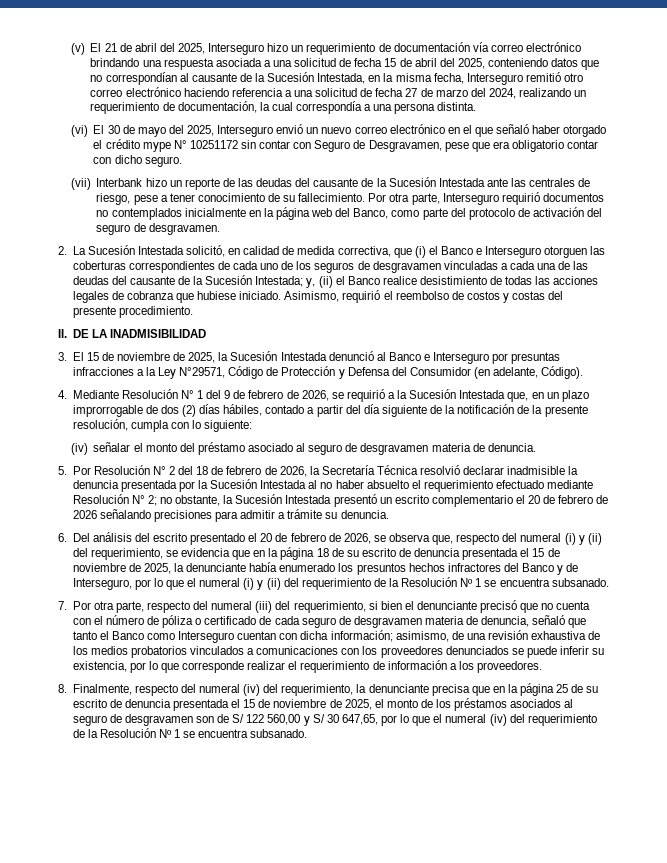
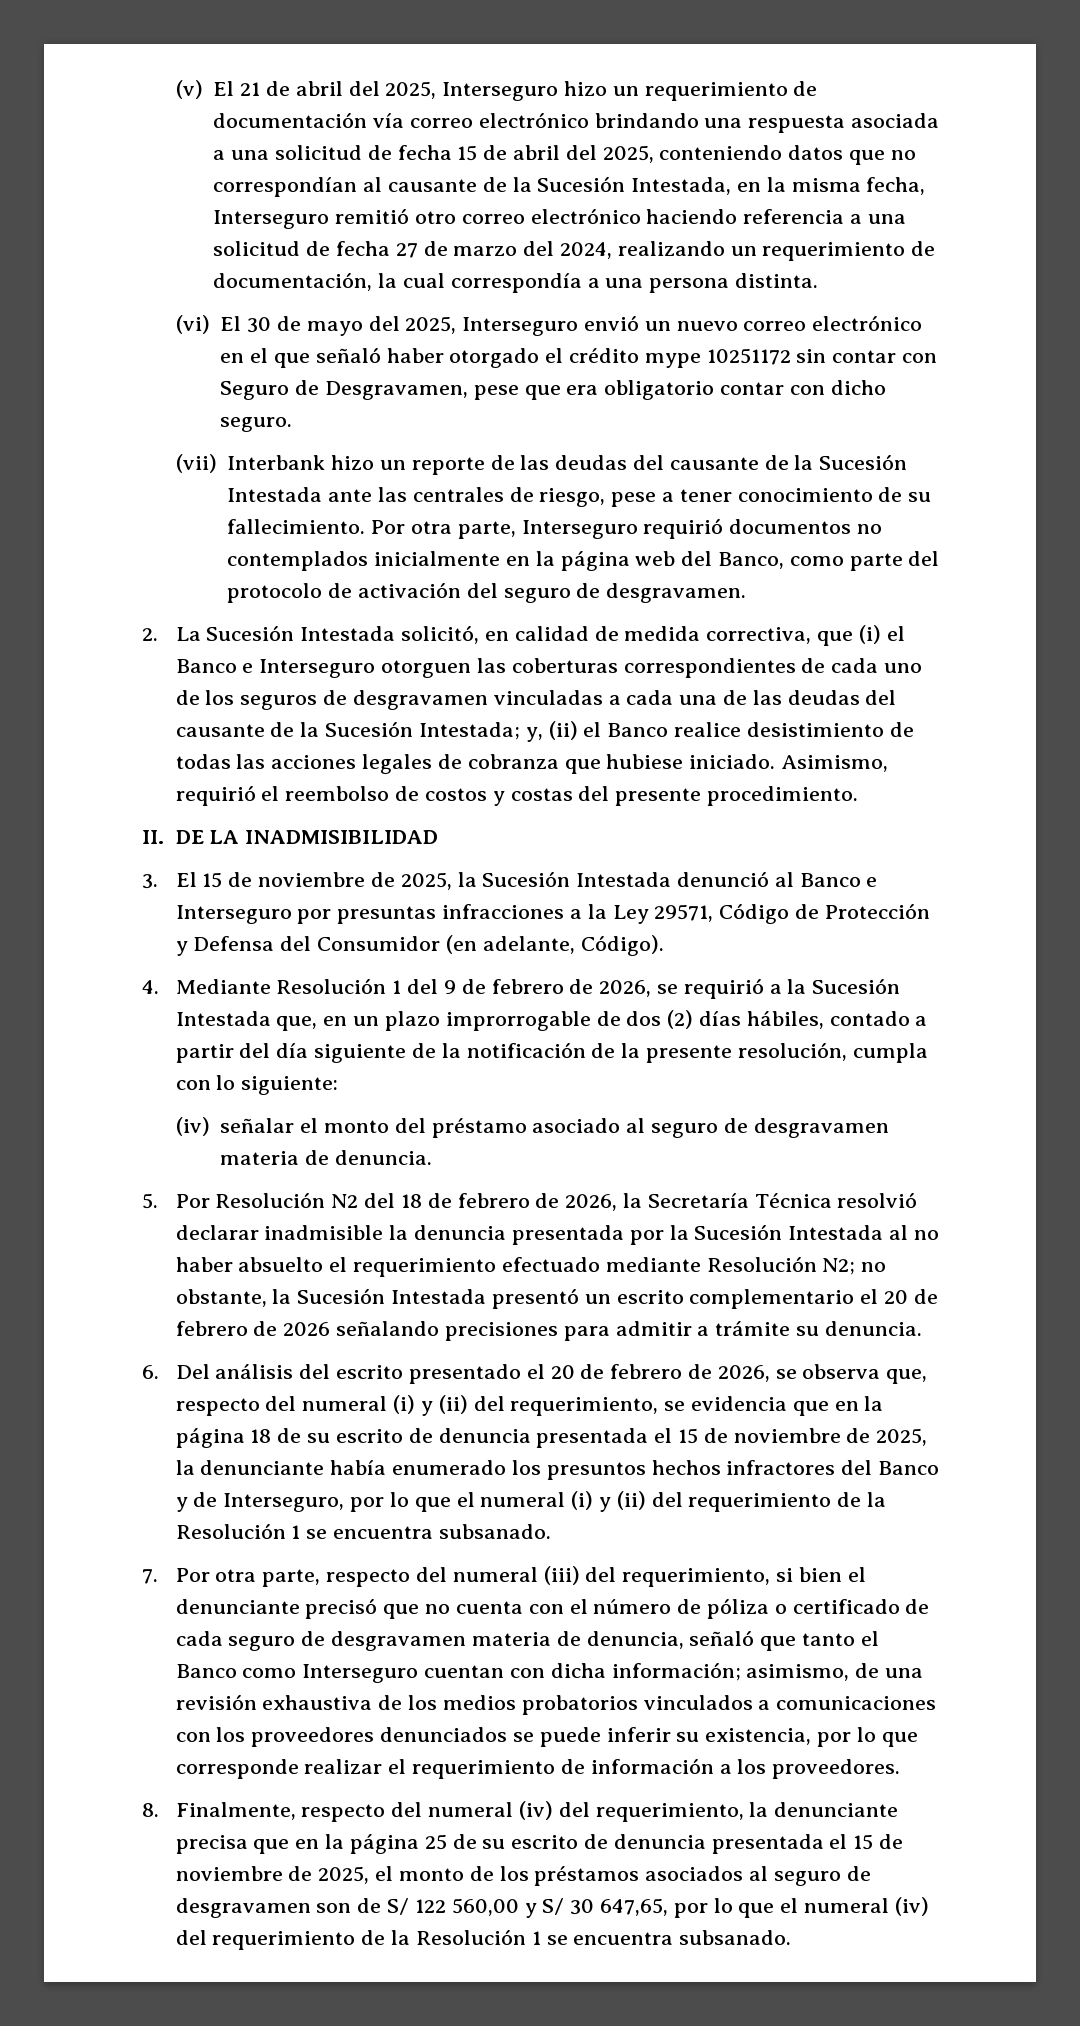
- (vi) El 30 de mayo del 2025, Interseguro envió un nuevo correo electrónico en el que señaló haber otorgado el crédito mype N° 10251172 sin contar con Seguro de Desgravamen, pese que era obligatorio contar con dicho seguro.
+ (vi) El 30 de mayo del 2025, Interseguro envió un nuevo correo electrónico en el que señaló haber otorgado el crédito mype 10251172 sin contar con Seguro de Desgravamen, pese que era obligatorio contar con dicho seguro.
- 3. El 15 de noviembre de 2025, la Sucesión Intestada denunció al Banco e Interseguro por presuntas infracciones a la Ley N°29571, Código de Protección y Defensa del Consumidor (en adelante, Código).
+ 3. El 15 de noviembre de 2025, la Sucesión Intestada denunció al Banco e Interseguro por presuntas infracciones a la Ley 29571, Código de Protección y Defensa del Consumidor (en adelante, Código).
- 4. Mediante Resolución N° 1 del 9 de febrero de 2026, se requirió a la Sucesión Intestada que, en un plazo improrrogable de dos (2) días hábiles, contado a partir del día siguiente de la notificación de la presente resolución, cumpla con lo siguiente:
+ 4. Mediante Resolución 1 del 9 de febrero de 2026, se requirió a la Sucesión Intestada que, en un plazo improrrogable de dos (2) días hábiles, contado a partir del día siguiente de la notificación de la presente resolución, cumpla con lo siguiente:
- 5. Por Resolución N° 2 del 18 de febrero de 2026, la Secretaría Técnica resolvió declarar inadmisible la denuncia presentada por la Sucesión Intestada al no haber absuelto el requerimiento efectuado mediante Resolución N° 2; no obstante, la Sucesión Intestada presentó un escrito complementario el 20 de febrero de 2026 señalando precisiones para admitir a trámite su denuncia.
+ 5. Por Resolución N2 del 18 de febrero de 2026, la Secretaría Técnica resolvió declarar inadmisible la denuncia presentada por la Sucesión Intestada al no haber absuelto el requerimiento efectuado mediante Resolución N2; no obstante, la Sucesión Intestada presentó un escrito complementario el 20 de febrero de 2026 señalando precisiones para admitir a trámite su denuncia.
- 6. Del análisis del escrito presentado el 20 de febrero de 2026, se observa que, respecto del numeral (i) y (ii) del requerimiento, se evidencia que en la página 18 de su escrito de denuncia presentada el 15 de noviembre de 2025, la denunciante había enumerado los presuntos hechos infractores del Banco y de Interseguro, por lo que el numeral (i) y (ii) del requerimiento de la Resolución Nº 1 se encuentra subsanado.
+ 6. Del análisis del escrito presentado el 20 de febrero de 2026, se observa que, respecto del numeral (i) y (ii) del requerimiento, se evidencia que en la página 18 de su escrito de denuncia presentada el 15 de noviembre de 2025, la denunciante había enumerado los presuntos hechos infractores del Banco y de Interseguro, por lo que el numeral (i) y (ii) del requerimiento de la Resolución 1 se encuentra subsanado.
- 8. Finalmente, respecto del numeral (iv) del requerimiento, la denunciante precisa que en la página 25 de su escrito de denuncia presentada el 15 de noviembre de 2025, el monto de los préstamos asociados al seguro de desgravamen son de S/ 122 560,00 y S/ 30 647,65, por lo que el numeral (iv) del requerimiento de la Resolución Nº 1 se encuentra subsanado.
+ 8. Finalmente, respecto del numeral (iv) del requerimiento, la denunciante precisa que en la página 25 de su escrito de denuncia presentada el 15 de noviembre de 2025, el monto de los préstamos asociados al seguro de desgravamen son de S/ 122 560,00 y S/ 30 647,65, por lo que el numeral (iv) del requerimiento de la Resolución 1 se encuentra subsanado.

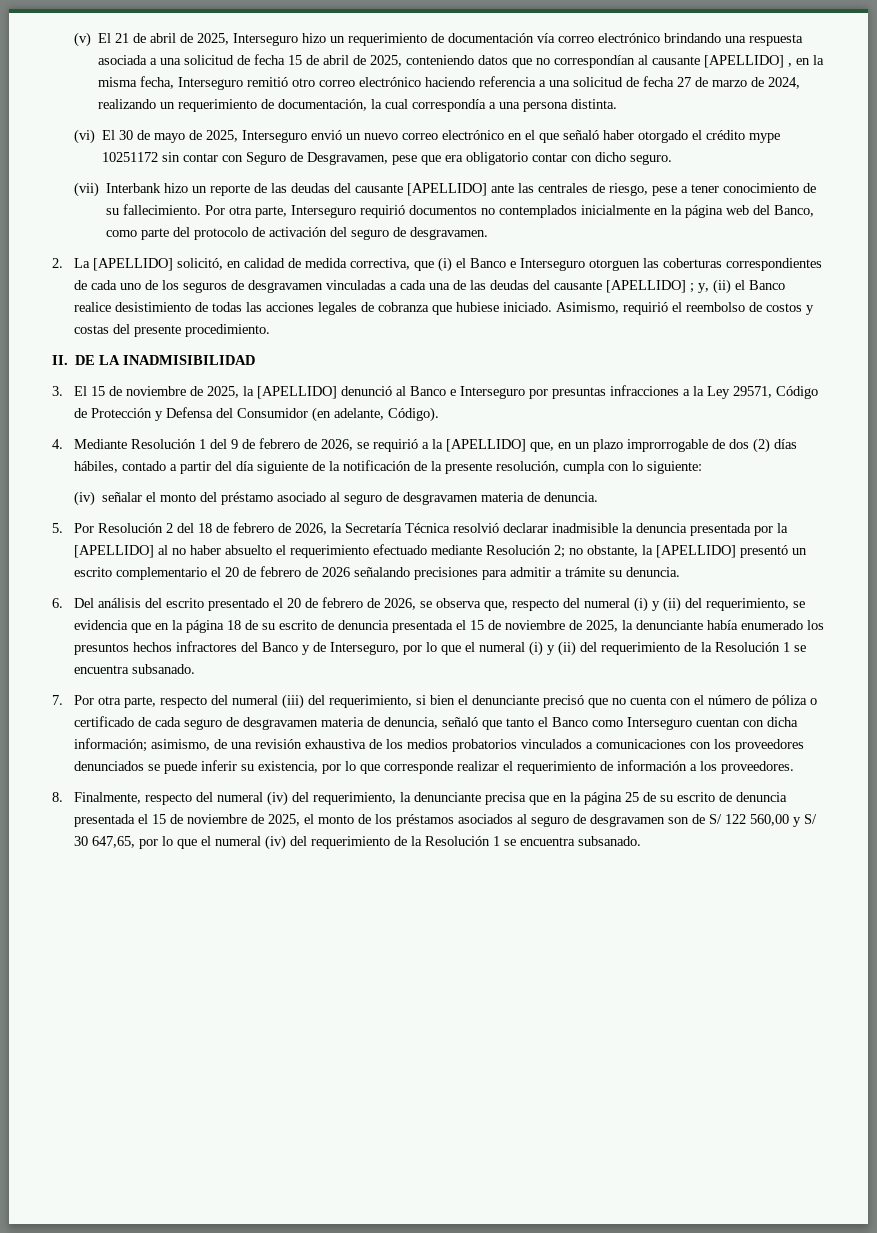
- (v) El 21 de abril del 2025, Interseguro hizo un requerimiento de documentación vía correo electrónico brindando una respuesta asociada a una solicitud de fecha 15 de abril del 2025, conteniendo datos que no correspondían al causante de la Sucesión Intestada, en la misma fecha, Interseguro remitió otro correo electrónico haciendo referencia a una solicitud de fecha 27 de marzo del 2024, realizando un requerimiento de documentación, la cual correspondía a una persona distinta.
+ (v) El 21 de abril de 2025, Interseguro hizo un requerimiento de documentación vía correo electrónico brindando una respuesta asociada a una solicitud de fecha 15 de abril de 2025, conteniendo datos que no correspondían al causante [APELLIDO] , en la misma fecha, Interseguro remitió otro correo electrónico haciendo referencia a una solicitud de fecha 27 de marzo de 2024, realizando un requerimiento de documentación, la cual correspondía a una persona distinta.
- (vi) El 30 de mayo del 2025, Interseguro envió un nuevo correo electrónico en el que señaló haber otorgado el crédito mype 10251172 sin contar con Seguro de Desgravamen, pese que era obligatorio contar con dicho seguro.
+ (vi) El 30 de mayo de 2025, Interseguro envió un nuevo correo electrónico en el que señaló haber otorgado el crédito mype 10251172 sin contar con Seguro de Desgravamen, pese que era obligatorio contar con dicho seguro.
- (vii) Interbank hizo un reporte de las deudas del causante de la Sucesión Intestada ante las centrales de riesgo, pese a tener conocimiento de su fallecimiento.
+ (vii) Interbank hizo un reporte de las deudas del causante [APELLIDO] ante las centrales de riesgo, pese a tener conocimiento de su fallecimiento.
- 2. La Sucesión Intestada solicitó, en calidad de medida correctiva, que (i) el Banco e Interseguro otorguen las coberturas correspondientes de cada uno de los seguros de desgravamen vinculadas a cada una de las deudas del causante de la Sucesión Intestada; y, (ii) el Banco realice desistimiento de todas las acciones legales de cobranza que hubiese iniciado.
+ 2. La [APELLIDO] solicitó, en calidad de medida correctiva, que (i) el Banco e Interseguro otorguen las coberturas correspondientes de cada uno de los seguros de desgravamen vinculadas a cada una de las deudas del causante [APELLIDO] ; y, (ii) el Banco realice desistimiento de todas las acciones legales de cobranza que hubiese iniciado.
- 3. El 15 de noviembre de 2025, la Sucesión Intestada denunció al Banco e Interseguro por presuntas infracciones a la Ley 29571, Código de Protección y Defensa del Consumidor (en adelante, Código).
+ 3. El 15 de noviembre de 2025, la [APELLIDO] denunció al Banco e Interseguro por presuntas infracciones a la Ley 29571, Código de Protección y Defensa del Consumidor (en adelante, Código).
- 4. Mediante Resolución 1 del 9 de febrero de 2026, se requirió a la Sucesión Intestada que, en un plazo improrrogable de dos (2) días hábiles, contado a partir del día siguiente de la notificación de la presente resolución, cumpla con lo siguiente:
+ 4. Mediante Resolución 1 del 9 de febrero de 2026, se requirió a la [APELLIDO] que, en un plazo improrrogable de dos (2) días hábiles, contado a partir del día siguiente de la notificación de la presente resolución, cumpla con lo siguiente:
- 5. Por Resolución N2 del 18 de febrero de 2026, la Secretaría Técnica resolvió declarar inadmisible la denuncia presentada por la Sucesión Intestada al no haber absuelto el requerimiento efectuado mediante Resolución N2; no obstante, la Sucesión Intestada presentó un escrito complementario el 20 de febrero de 2026 señalando precisiones para admitir a trámite su denuncia.
+ 5. Por Resolución 2 del 18 de febrero de 2026, la Secretaría Técnica resolvió declarar inadmisible la denuncia presentada por la [APELLIDO] al no haber absuelto el requerimiento efectuado mediante Resolución 2; no obstante, la [APELLIDO] presentó un escrito complementario el 20 de febrero de 2026 señalando precisiones para admitir a trámite su denuncia.

